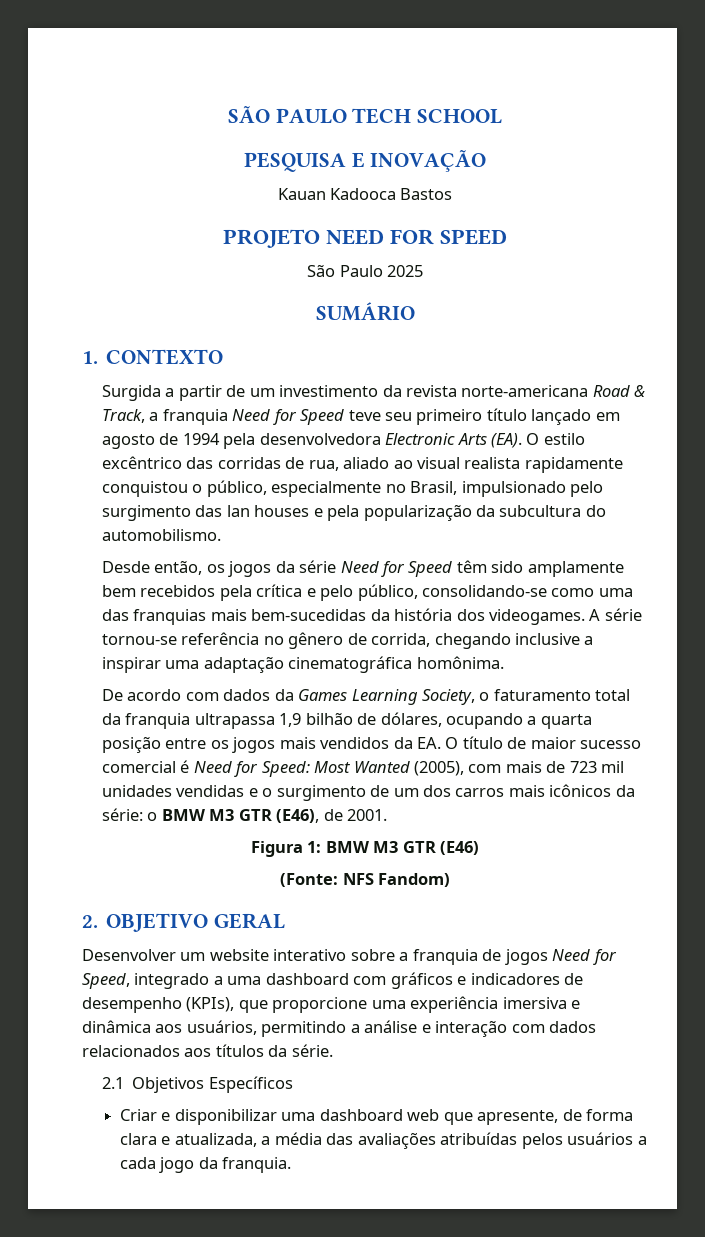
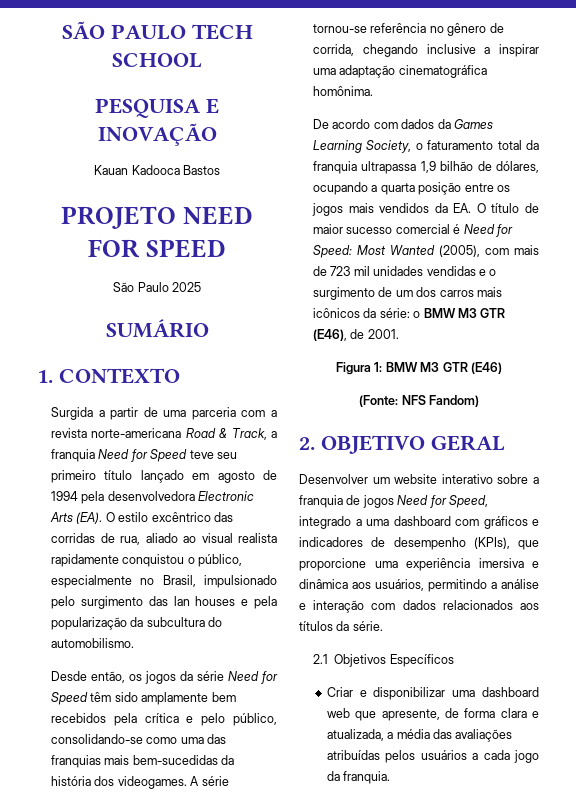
- Surgida a partir de um investimento da revista norte-americana Road & Track, a franquia Need for Speed teve seu primeiro título lançado em agosto de 1994 pela desenvolvedora Electronic Arts (EA). O estilo excêntrico das corridas de rua, aliado ao visual realista rapidamente conquistou o público, especialmente no Brasil, impulsionado pelo surgimento das lan houses e pela popularização da subcultura do automobilismo.
+ Surgida a partir de uma parceria com a revista norte-americana Road & Track, a franquia Need for Speed teve seu primeiro título lançado em agosto de 1994 pela desenvolvedora Electronic Arts (EA). O estilo excêntrico das corridas de rua, aliado ao visual realista rapidamente conquistou o público, especialmente no Brasil, impulsionado pelo surgimento das lan houses e pela popularização da subcultura do automobilismo.

